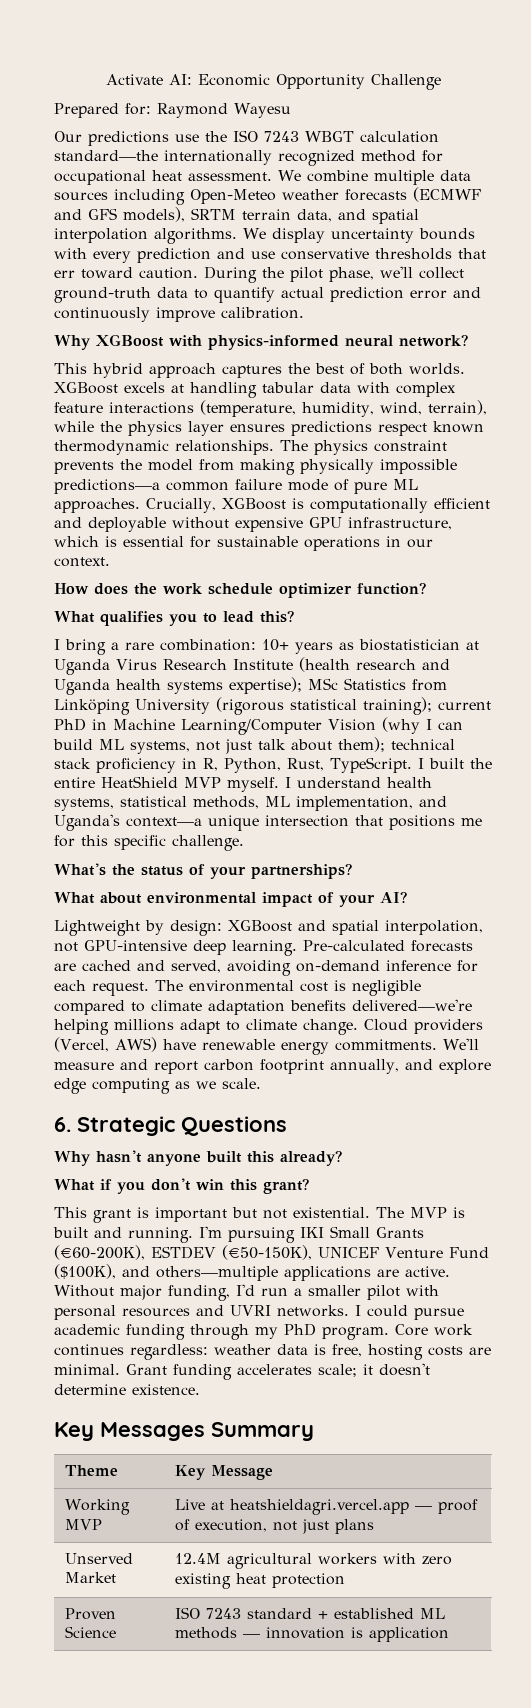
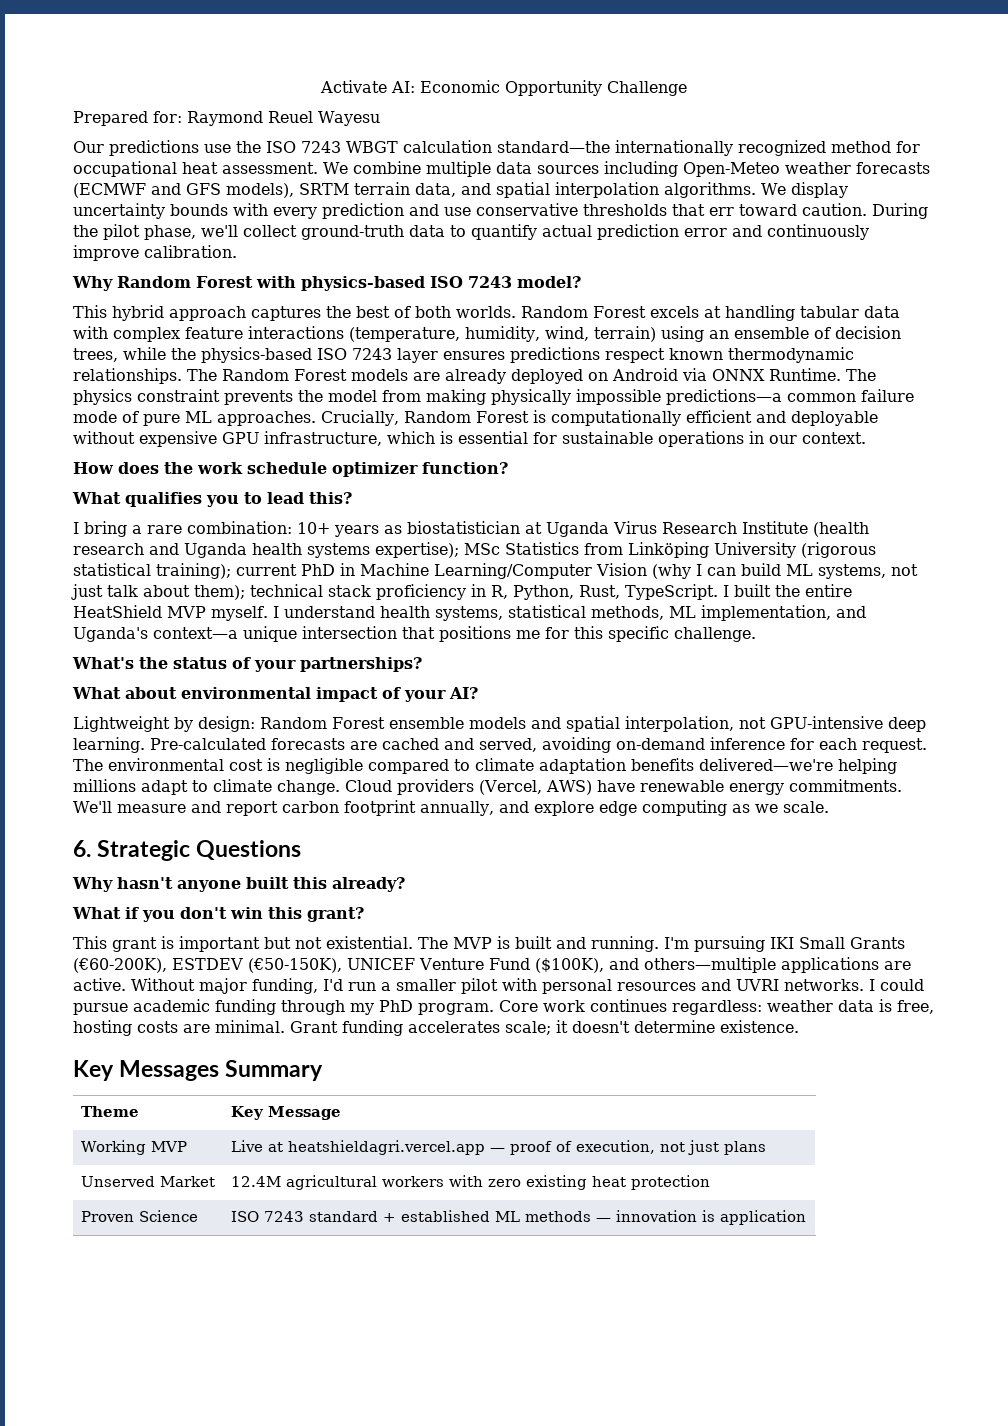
- Prepared for: Raymond Wayesu
+ Prepared for: Raymond Reuel Wayesu
- Why XGBoost with physics-informed neural network?
+ Why Random Forest with physics-based ISO 7243 model?
- XGBoost excels at handling tabular data with complex feature interactions (temperature, humidity, wind, terrain), while the physics layer ensures predictions respect known thermodynamic relationships.
+ Random Forest excels at handling tabular data with complex feature interactions (temperature, humidity, wind, terrain) using an ensemble of decision trees, while the physics-based ISO 7243 layer ensures predictions respect known thermodynamic relationships.
- The physics constraint prevents the model from making physically impossible predictions—a common failure mode of pure ML approaches.
+ The Random Forest models are already deployed on Android via ONNX Runtime. The physics constraint prevents the model from making physically impossible predictions—a common failure mode of pure ML approaches.
- Crucially, XGBoost is computationally efficient and deployable without expensive GPU infrastructure, which is essential for sustainable operations in our context.
+ Crucially, Random Forest is computationally efficient and deployable without expensive GPU infrastructure, which is essential for sustainable operations in our context.
- Lightweight by design: XGBoost and spatial interpolation, not GPU-intensive deep learning.
+ Lightweight by design: Random Forest ensemble models and spatial interpolation, not GPU-intensive deep learning.

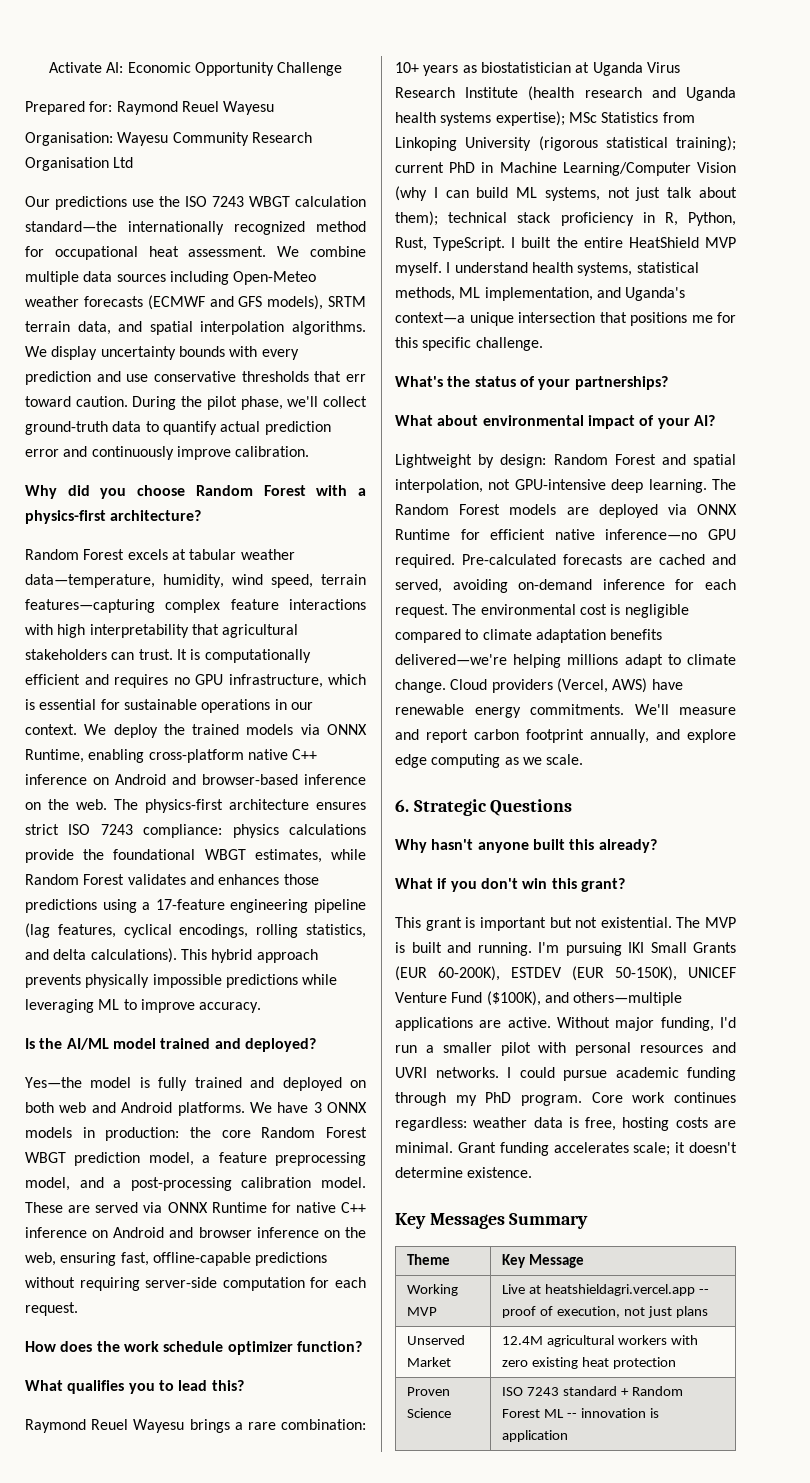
+ Organisation: Wayesu Community Research Organisation Ltd
- Why Random Forest with physics-based ISO 7243 model?
- This hybrid approach captures the best of both worlds. Random Forest excels at handling tabular data with complex feature interactions (temperature, humidity, wind, terrain) using an ensemble of decision trees, while the physics-based ISO 7243 layer ensures predictions respect known thermodynamic relationships. The Random Forest models are already deployed on Android via ONNX Runtime. The physics constraint prevents the model from making physically impossible predictions—a common failure mode of pure ML approaches. Crucially, Random Forest is computationally efficient and deployable without expensive GPU infrastructure, which is essential for sustainable operations in our context.
+ Why did you choose Random Forest with a physics-first architecture?
+ Random Forest excels at tabular weather data—temperature, humidity, wind speed, terrain features—capturing complex feature interactions with high interpretability that agricultural stakeholders can trust. It is computationally efficient and requires no GPU infrastructure, which is essential for sustainable operations in our context. We deploy the trained models via ONNX Runtime, enabling cross-platform native C++ inference on Android and browser-based inference on the web. The physics-first architecture ensures strict ISO 7243 compliance: physics calculations provide the foundational WBGT estimates, while Random Forest validates and enhances those predictions using a 17-feature engineering pipeline (lag features, cyclical encodings, rolling statistics, and delta calculations). This hybrid approach prevents physically impossible predictions while leveraging ML to improve accuracy.
+ Is the AI/ML model trained and deployed?
+ Yes—the model is fully trained and deployed on both web and Android platforms. We have 3 ONNX models in production: the core Random Forest WBGT prediction model, a feature preprocessing model, and a post-processing calibration model. These are served via ONNX Runtime for native C++ inference on Android and browser inference on the web, ensuring fast, offline-capable predictions without requiring server-side computation for each request.
- I bring a rare combination: 10+ years as biostatistician at Uganda Virus Research Institute (health research and Uganda health systems expertise); MSc Statistics from Linköping University (rigorous statistical training); current PhD in Machine Learning/Computer Vision (why I can build ML systems, not just talk about them); technical stack proficiency in R, Python, Rust, TypeScript.
+ Raymond Reuel Wayesu brings a rare combination: 10+ years as biostatistician at Uganda Virus Research Institute (health research and Uganda health systems expertise); MSc Statistics from Linkoping University (rigorous statistical training); current PhD in Machine Learning/Computer Vision (why I can build ML systems, not just talk about them); technical stack proficiency in R, Python, Rust, TypeScript.
- Lightweight by design: Random Forest ensemble models and spatial interpolation, not GPU-intensive deep learning.
+ Lightweight by design: Random Forest and spatial interpolation, not GPU-intensive deep learning.
+ The Random Forest models are deployed via ONNX Runtime for efficient native inference—no GPU required.
- I'm pursuing IKI Small Grants (€60-200K), ESTDEV (€50-150K), UNICEF Venture Fund ($100K), and others—multiple applications are active.
+ I'm pursuing IKI Small Grants (EUR 60-200K), ESTDEV (EUR 50-150K), UNICEF Venture Fund ($100K), and others—multiple applications are active.
- Working MVP | Live at heatshieldagri.vercel.app — proof of execution, not just plans
+ Working MVP | Live at heatshieldagri.vercel.app -- proof of execution, not just plans
- Proven Science | ISO 7243 standard + established ML methods — innovation is application
+ Proven Science | ISO 7243 standard + Random Forest ML -- innovation is application

